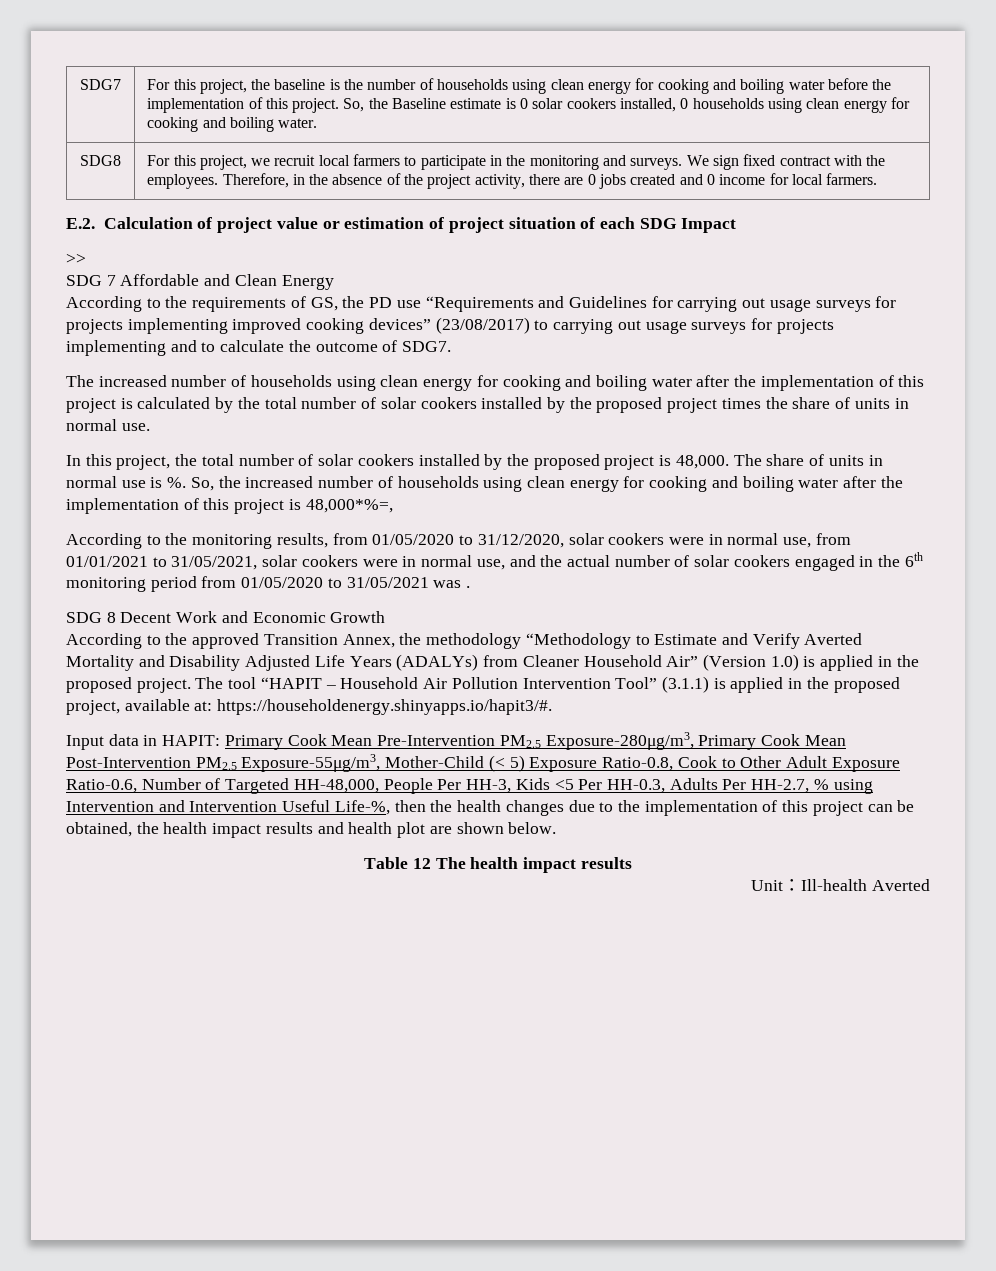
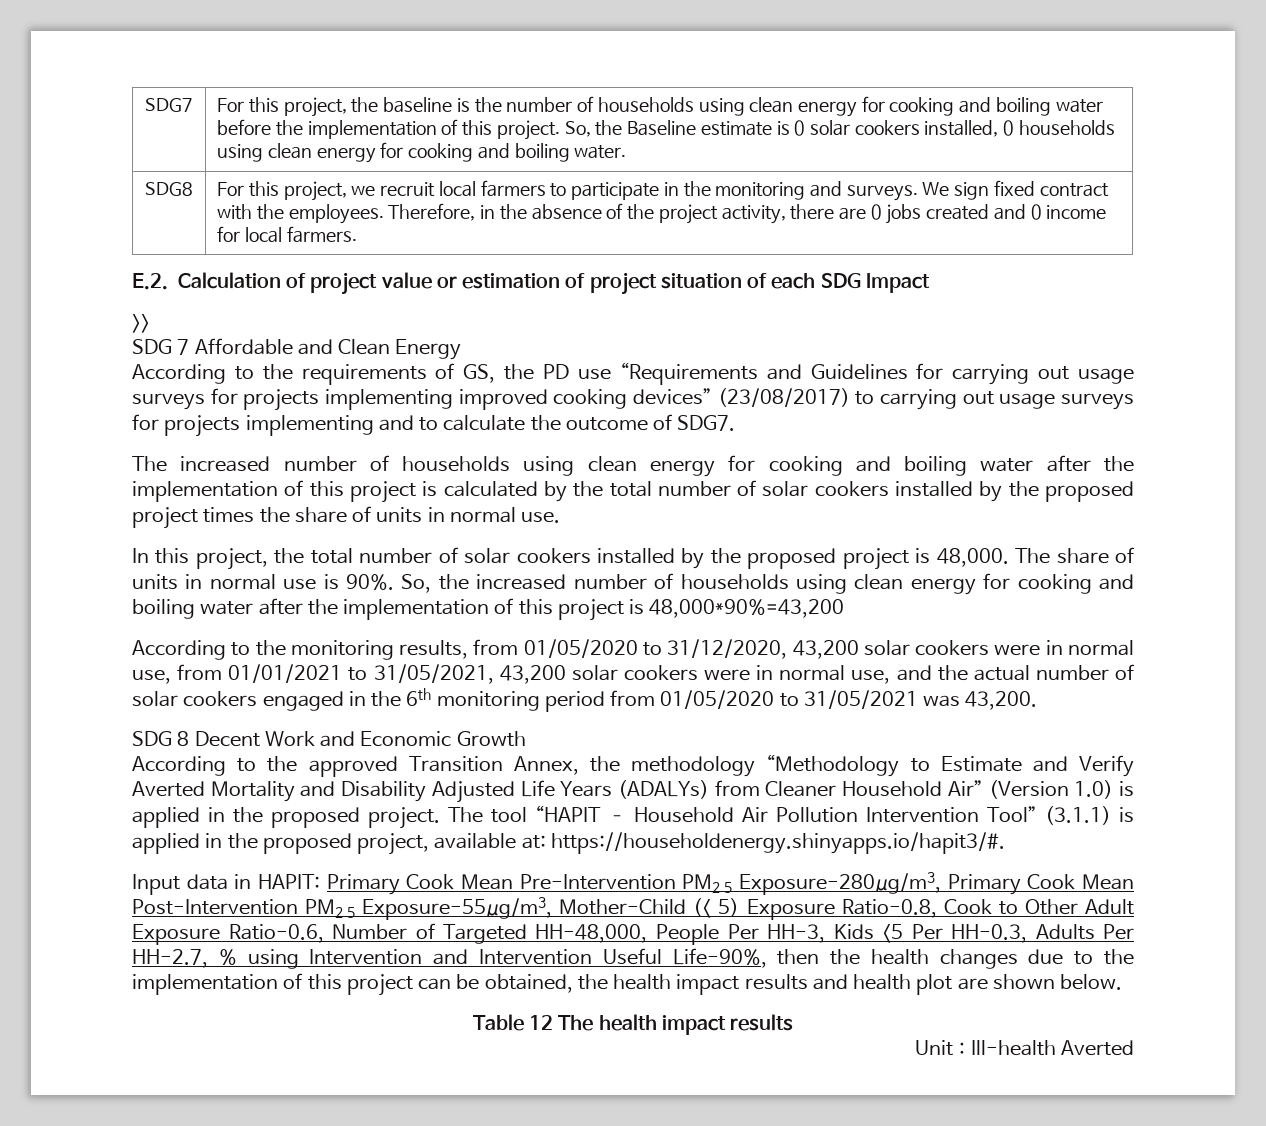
- The share of units in normal use is %.
+ The share of units in normal use is 90%.
- So, the increased number of households using clean energy for cooking and boiling water after the implementation of this project is 48,000*%=,
+ So, the increased number of households using clean energy for cooking and boiling water after the implementation of this project is 48,000*90%=43,200
- According to the monitoring results, from 01/05/2020 to 31/12/2020, solar cookers were in normal use, from 01/01/2021 to 31/05/2021, solar cookers were in normal use, and the actual number of solar cookers engaged in the 6th monitoring period from 01/05/2020 to 31/05/2021 was .
+ According to the monitoring results, from 01/05/2020 to 31/12/2020, 43,200 solar cookers were in normal use, from 01/01/2021 to 31/05/2021, 43,200 solar cookers were in normal use, and the actual number of solar cookers engaged in the 6th monitoring period from 01/05/2020 to 31/05/2021 was 43,200.
- Primary Cook Mean Pre-Intervention PM2.5 Exposure-280μg/m3, Primary Cook Mean Post-Intervention PM2.5 Exposure-55μg/m3, Mother-Child (< 5) Exposure Ratio-0.8, Cook to Other Adult Exposure Ratio-0.6, Number of Targeted HH-48,000, People Per HH-3, Kids <5 Per HH-0.3, Adults Per HH-2.7, % using Intervention and Intervention Useful Life-%, then the health changes due to the implementation of this project can be obtained, the health impact results and health plot are shown below.
+ Primary Cook Mean Pre-Intervention PM2.5 Exposure-280μg/m3, Primary Cook Mean Post-Intervention PM2.5 Exposure-55μg/m3, Mother-Child (< 5) Exposure Ratio-0.8, Cook to Other Adult Exposure Ratio-0.6, Number of Targeted HH-48,000, People Per HH-3, Kids <5 Per HH-0.3, Adults Per HH-2.7, % using Intervention and Intervention Useful Life-90%, then the health changes due to the implementation of this project can be obtained, the health impact results and health plot are shown below.

